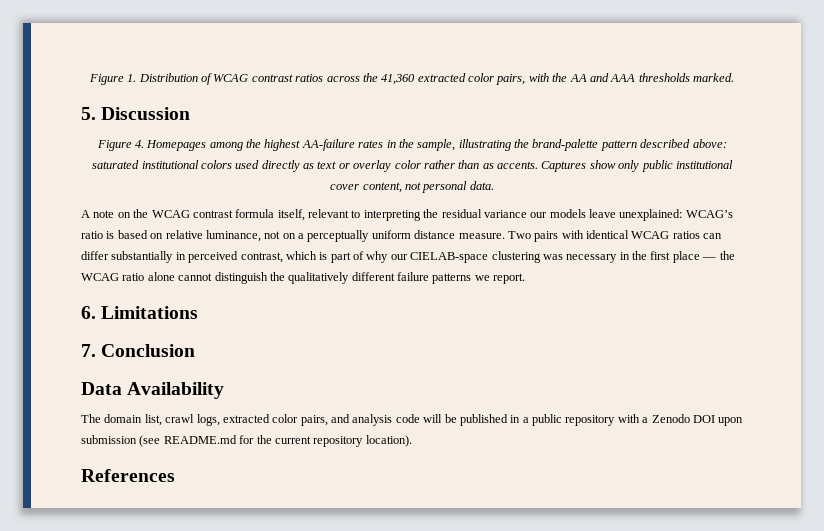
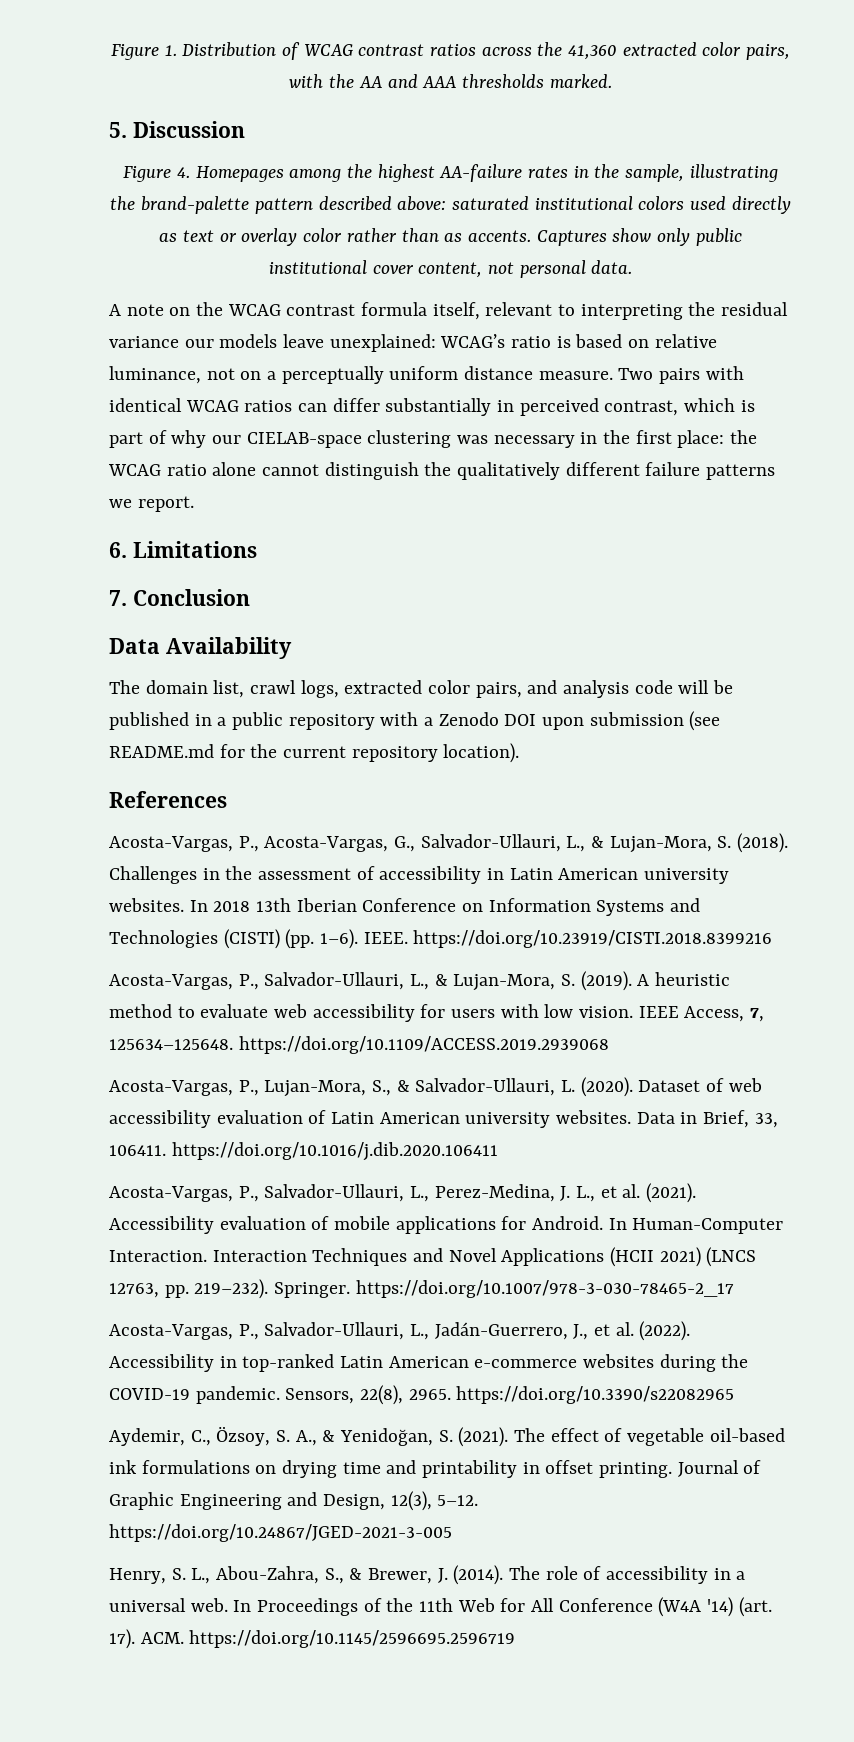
- Two pairs with identical WCAG ratios can differ substantially in perceived contrast, which is part of why our CIELAB-space clustering was necessary in the first place — the WCAG ratio alone cannot distinguish the qualitatively different failure patterns we report.
+ Two pairs with identical WCAG ratios can differ substantially in perceived contrast, which is part of why our CIELAB-space clustering was necessary in the first place: the WCAG ratio alone cannot distinguish the qualitatively different failure patterns we report.
+ Acosta-Vargas, P., Acosta-Vargas, G., Salvador-Ullauri, L., & Lujan-Mora, S. (2018). Challenges in the assessment of accessibility in Latin American university websites. In 2018 13th Iberian Conference on Information Systems and Technologies (CISTI) (pp. 1–6). IEEE. https://doi.org/10.23919/CISTI.2018.8399216
+ Acosta-Vargas, P., Salvador-Ullauri, L., & Lujan-Mora, S. (2019). A heuristic method to evaluate web accessibility for users with low vision. IEEE Access, 7, 125634–125648. https://doi.org/10.1109/ACCESS.2019.2939068
+ Acosta-Vargas, P., Lujan-Mora, S., & Salvador-Ullauri, L. (2020). Dataset of web accessibility evaluation of Latin American university websites. Data in Brief, 33, 106411. https://doi.org/10.1016/j.dib.2020.106411
+ Acosta-Vargas, P., Salvador-Ullauri, L., Perez-Medina, J. L., et al. (2021). Accessibility evaluation of mobile applications for Android. In Human-Computer Interaction. Interaction Techniques and Novel Applications (HCII 2021) (LNCS 12763, pp. 219–232). Springer. https://doi.org/10.1007/978-3-030-78465-2_17
+ Acosta-Vargas, P., Salvador-Ullauri, L., Jadán-Guerrero, J., et al. (2022). Accessibility in top-ranked Latin American e-commerce websites during the COVID-19 pandemic. Sensors, 22(8), 2965. https://doi.org/10.3390/s22082965
+ Aydemir, C., Özsoy, S. A., & Yenidoğan, S. (2021). The effect of vegetable oil-based ink formulations on drying time and printability in offset printing. Journal of Graphic Engineering and Design, 12(3), 5–12. https://doi.org/10.24867/JGED-2021-3-005
+ Henry, S. L., Abou-Zahra, S., & Brewer, J. (2014). The role of accessibility in a universal web. In Proceedings of the 11th Web for All Conference (W4A '14) (art. 17). ACM. https://doi.org/10.1145/2596695.2596719

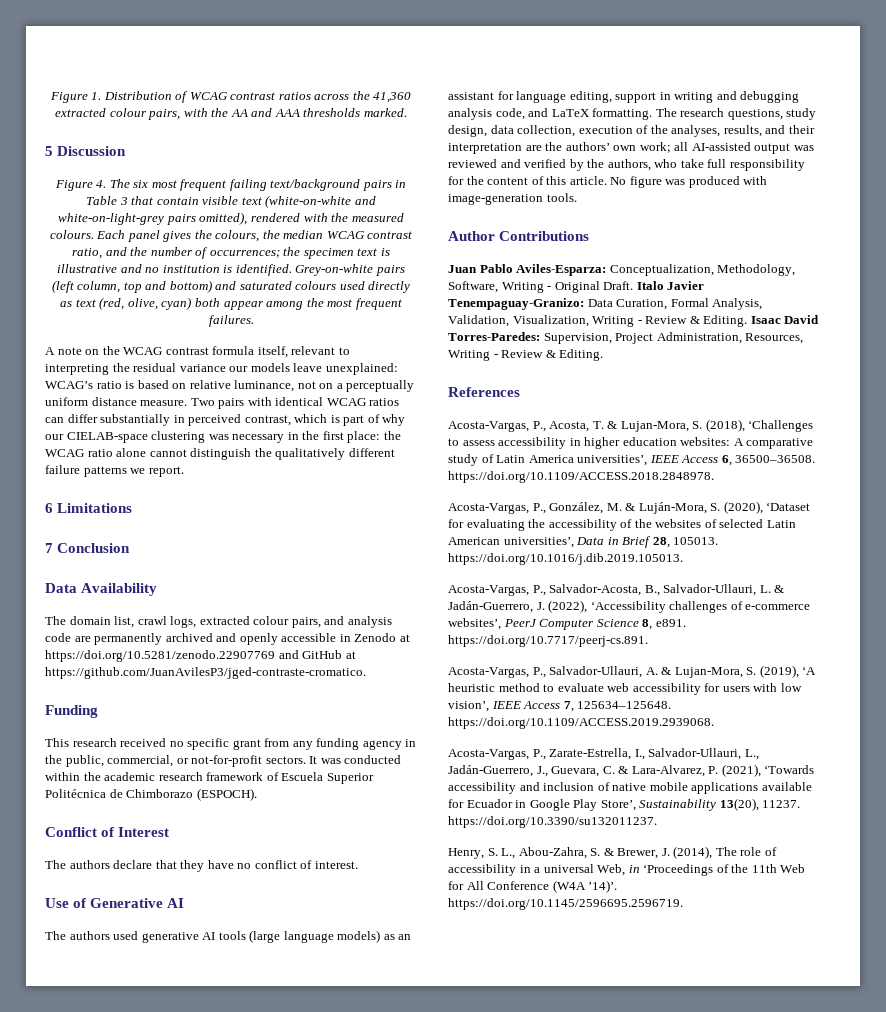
- Figure 1. Distribution of WCAG contrast ratios across the 41,360 extracted color pairs, with the AA and AAA thresholds marked.
+ Figure 1. Distribution of WCAG contrast ratios across the 41,360 extracted colour pairs, with the AA and AAA thresholds marked.
- 5. Discussion
+ 5 Discussion
- Figure 4. Homepages among the highest AA-failure rates in the sample, illustrating the brand-palette pattern described above: saturated institutional colors used directly as text or overlay color rather than as accents. Captures show only public institutional cover content, not personal data.
+ Figure 4. The six most frequent failing text/background pairs in Table 3 that contain visible text (white-on-white and white-on-light-grey pairs omitted), rendered with the measured colours. Each panel gives the colours, the median WCAG contrast ratio, and the number of occurrences; the specimen text is illustrative and no institution is identified. Grey-on-white pairs (left column, top and bottom) and saturated colours used directly as text (red, olive, cyan) both appear among the most frequent failures.
- 6. Limitations
+ 6 Limitations
- 7. Conclusion
+ 7 Conclusion
- The domain list, crawl logs, extracted color pairs, and analysis code will be published in a public repository with a Zenodo DOI upon submission (see README.md for the current repository location).
+ The domain list, crawl logs, extracted colour pairs, and analysis code are permanently archived and openly accessible in Zenodo at https://doi.org/10.5281/zenodo.22907769 and GitHub at https://github.com/JuanAvilesP3/jged-contraste-cromatico.
+ Funding
+ This research received no specific grant from any funding agency in the public, commercial, or not-for-profit sectors. It was conducted within the academic research framework of Escuela Superior Politécnica de Chimborazo (ESPOCH).
+ Conflict of Interest
+ The authors declare that they have no conflict of interest.
+ Use of Generative AI
+ The authors used generative AI tools (large language models) as an assistant for language editing, support in writing and debugging analysis code, and LaTeX formatting. The research questions, study design, data collection, execution of the analyses, results, and their interpretation are the authors’ own work; all AI-assisted output was reviewed and verified by the authors, who take full responsibility for the content of this article. No figure was produced with image-generation tools.
+ Author Contributions
+ Juan Pablo Aviles-Esparza: Conceptualization, Methodology, Software, Writing - Original Draft. Italo Javier Tenempaguay-Granizo: Data Curation, Formal Analysis, Validation, Visualization, Writing - Review & Editing. Isaac David Torres-Paredes: Supervision, Project Administration, Resources, Writing - Review & Editing.
  References
- Acosta-Vargas, P., Acosta-Vargas, G., Salvador-Ullauri, L., & Lujan-Mora, S. (2018). Challenges in the assessment of accessibility in Latin American university websites. In 2018 13th Iberian Conference on Information Systems and Technologies (CISTI) (pp. 1–6). IEEE. https://doi.org/10.23919/CISTI.2018.8399216
- Acosta-Vargas, P., Salvador-Ullauri, L., & Lujan-Mora, S. (2019). A heuristic method to evaluate web accessibility for users with low vision. IEEE Access, 7, 125634–125648. https://doi.org/10.1109/ACCESS.2019.2939068
- Acosta-Vargas, P., Lujan-Mora, S., & Salvador-Ullauri, L. (2020). Dataset of web accessibility evaluation of Latin American university websites. Data in Brief, 33, 106411. https://doi.org/10.1016/j.dib.2020.106411
- Acosta-Vargas, P., Salvador-Ullauri, L., Perez-Medina, J. L., et al. (2021). Accessibility evaluation of mobile applications for Android. In Human-Computer Interaction. Interaction Techniques and Novel Applications (HCII 2021) (LNCS 12763, pp. 219–232). Springer. https://doi.org/10.1007/978-3-030-78465-2_17
- Acosta-Vargas, P., Salvador-Ullauri, L., Jadán-Guerrero, J., et al. (2022). Accessibility in top-ranked Latin American e-commerce websites during the COVID-19 pandemic. Sensors, 22(8), 2965. https://doi.org/10.3390/s22082965
- Aydemir, C., Özsoy, S. A., & Yenidoğan, S. (2021). The effect of vegetable oil-based ink formulations on drying time and printability in offset printing. Journal of Graphic Engineering and Design, 12(3), 5–12. https://doi.org/10.24867/JGED-2021-3-005
+ Acosta-Vargas, P., Acosta, T. & Lujan-Mora, S. (2018), ‘Challenges to assess accessibility in higher education websites: A comparative study of Latin America universities’, IEEE Access 6, 36500–36508. https://doi.org/10.1109/ACCESS.2018.2848978.
+ Acosta-Vargas, P., González, M. & Luján-Mora, S. (2020), ‘Dataset for evaluating the accessibility of the websites of selected Latin American universities’, Data in Brief 28, 105013. https://doi.org/10.1016/j.dib.2019.105013.
+ Acosta-Vargas, P., Salvador-Acosta, B., Salvador-Ullauri, L. & Jadán-Guerrero, J. (2022), ‘Accessibility challenges of e-commerce websites’, PeerJ Computer Science 8, e891. https://doi.org/10.7717/peerj-cs.891.
+ Acosta-Vargas, P., Salvador-Ullauri, A. & Lujan-Mora, S. (2019), ‘A heuristic method to evaluate web accessibility for users with low vision’, IEEE Access 7, 125634–125648. https://doi.org/10.1109/ACCESS.2019.2939068.
+ Acosta-Vargas, P., Zarate-Estrella, I., Salvador-Ullauri, L., Jadán-Guerrero, J., Guevara, C. & Lara-Alvarez, P. (2021), ‘Towards accessibility and inclusion of native mobile applications available for Ecuador in Google Play Store’, Sustainability 13(20), 11237. https://doi.org/10.3390/su132011237.
- Henry, S. L., Abou-Zahra, S., & Brewer, J. (2014). The role of accessibility in a universal web. In Proceedings of the 11th Web for All Conference (W4A '14) (art. 17). ACM. https://doi.org/10.1145/2596695.2596719
+ Henry, S. L., Abou-Zahra, S. & Brewer, J. (2014), The role of accessibility in a universal Web, in ‘Proceedings of the 11th Web for All Conference (W4A ’14)’. https://doi.org/10.1145/2596695.2596719.

